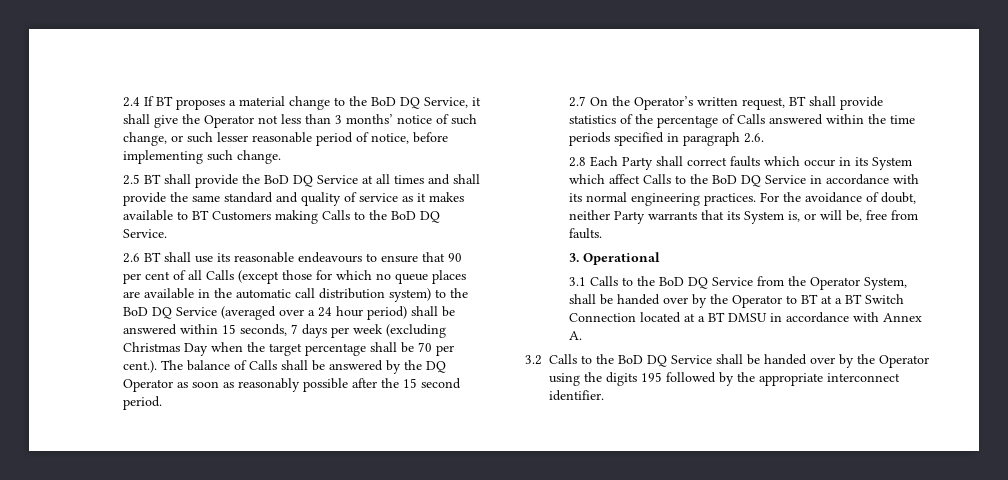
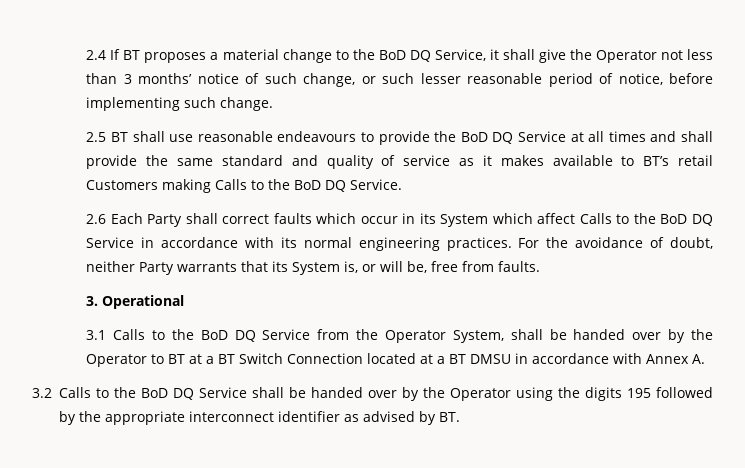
- 2.5 BT shall provide the BoD DQ Service at all times and shall provide the same standard and quality of service as it makes available to BT Customers making Calls to the BoD DQ Service.
+ 2.5 BT shall use reasonable endeavours to provide the BoD DQ Service at all times and shall provide the same standard and quality of service as it makes available to BT’s retail Customers making Calls to the BoD DQ Service.
- 2.6 BT shall use its reasonable endeavours to ensure that 90 per cent of all Calls (except those for which no queue places are available in the automatic call distribution system) to the BoD DQ Service (averaged over a 24 hour period) shall be answered within 15 seconds, 7 days per week (excluding Christmas Day when the target percentage shall be 70 per cent.). The balance of Calls shall be answered by the DQ Operator as soon as reasonably possible after the 15 second period.
- 2.7 On the Operator’s written request, BT shall provide statistics of the percentage of Calls answered within the time periods specified in paragraph 2.6.
- 2.8 Each Party shall correct faults which occur in its System which affect Calls to the BoD DQ Service in accordance with its normal engineering practices.
+ 2.6 Each Party shall correct faults which occur in its System which affect Calls to the BoD DQ Service in accordance with its normal engineering practices.
- 3.2 Calls to the BoD DQ Service shall be handed over by the Operator using the digits 195 followed by the appropriate interconnect identifier.
+ 3.2 Calls to the BoD DQ Service shall be handed over by the Operator using the digits 195 followed by the appropriate interconnect identifier as advised by BT.

